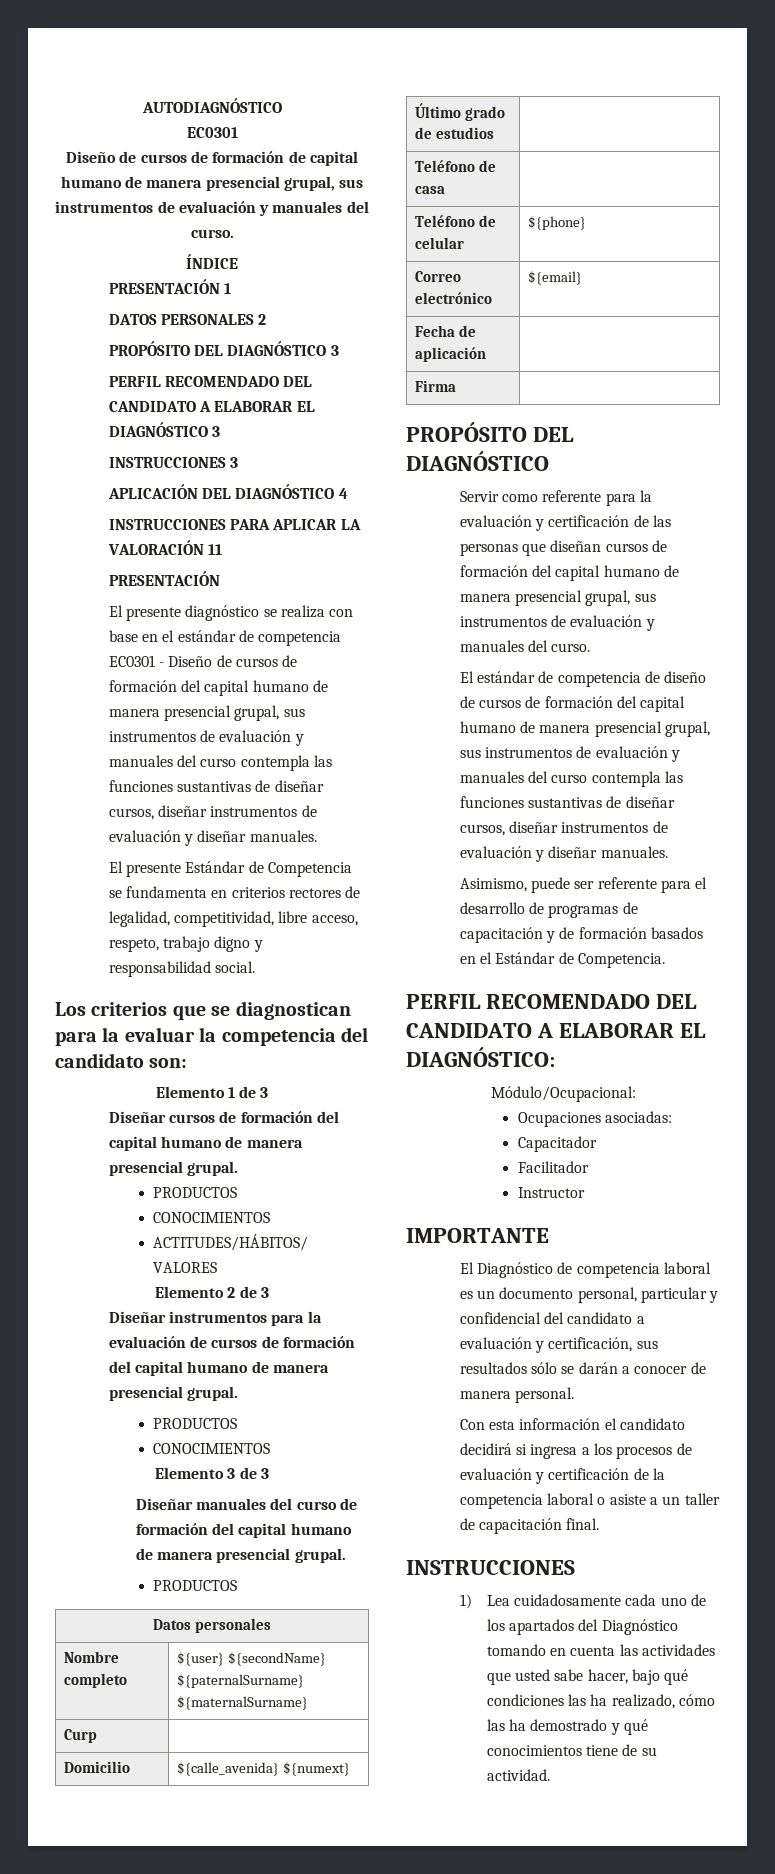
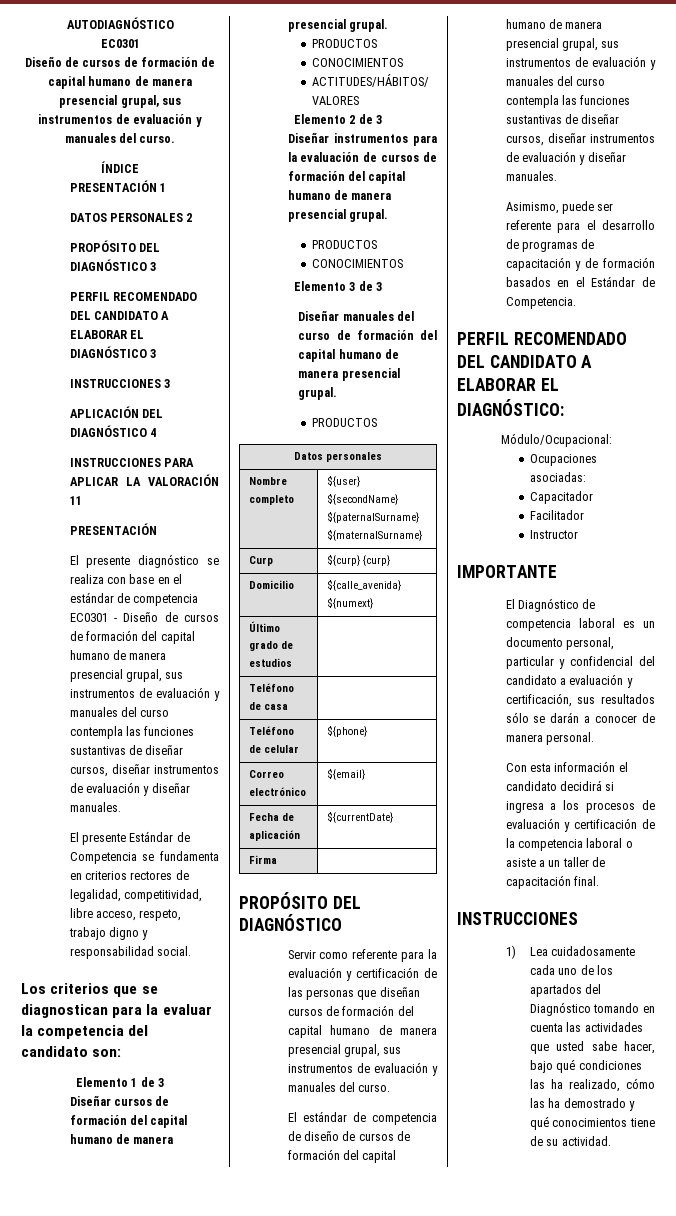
- Curp |
+ Curp | ${curp} {curp}
- Fecha de aplicación |
+ Fecha de aplicación | ${currentDate}

